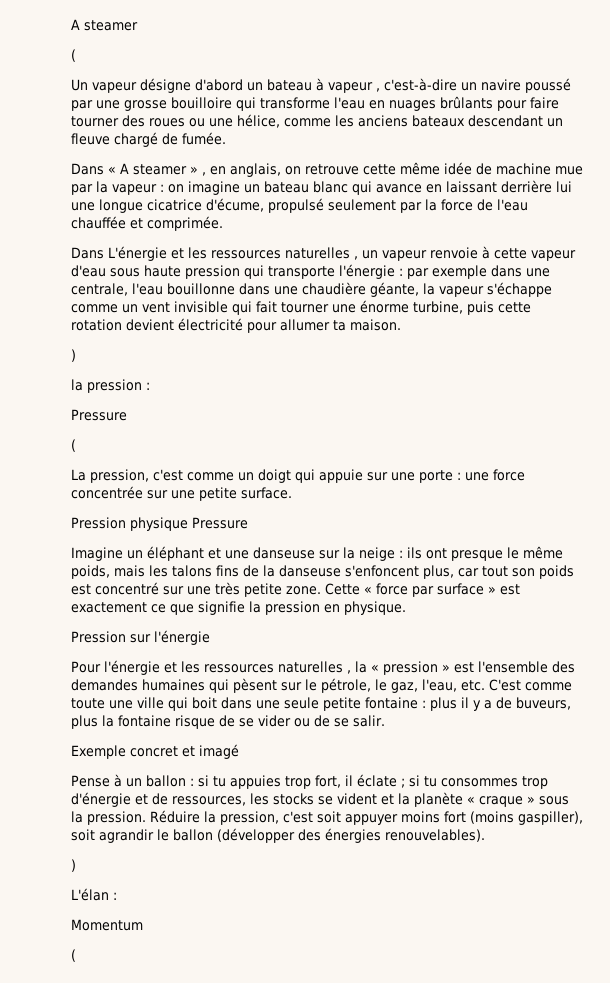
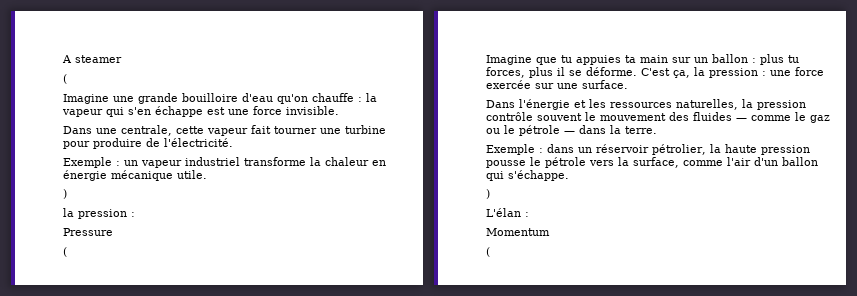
- Un vapeur désigne d'abord un bateau à vapeur , c'est‑à‑dire un navire poussé par une grosse bouilloire qui transforme l'eau en nuages brûlants pour faire tourner des roues ou une hélice, comme les anciens bateaux descendant un fleuve chargé de fumée.
- Dans « A steamer » , en anglais, on retrouve cette même idée de machine mue par la vapeur : on imagine un bateau blanc qui avance en laissant derrière lui une longue cicatrice d'écume, propulsé seulement par la force de l'eau chauffée et comprimée.
- Dans L'énergie et les ressources naturelles , un vapeur renvoie à cette vapeur d'eau sous haute pression qui transporte l'énergie : par exemple dans une centrale, l'eau bouillonne dans une chaudière géante, la vapeur s'échappe comme un vent invisible qui fait tourner une énorme turbine, puis cette rotation devient électricité pour allumer ta maison.
+ Imagine une grande bouilloire d'eau qu'on chauffe : la vapeur qui s'en échappe est une force invisible.
+ Dans une centrale, cette vapeur fait tourner une turbine pour produire de l'électricité.
+ Exemple : un vapeur industriel transforme la chaleur en énergie mécanique utile.
- La pression, c'est comme un doigt qui appuie sur une porte : une force concentrée sur une petite surface.
+ Imagine que tu appuies ta main sur un ballon : plus tu forces, plus il se déforme. C'est ça, la pression : une force exercée sur une surface.
- Pression physique Pressure
- Imagine un éléphant et une danseuse sur la neige : ils ont presque le même poids, mais les talons fins de la danseuse s'enfoncent plus, car tout son poids est concentré sur une très petite zone. Cette « force par surface » est exactement ce que signifie la pression en physique.
- Pression sur l'énergie
- Pour l'énergie et les ressources naturelles , la « pression » est l'ensemble des demandes humaines qui pèsent sur le pétrole, le gaz, l'eau, etc. C'est comme toute une ville qui boit dans une seule petite fontaine : plus il y a de buveurs, plus la fontaine risque de se vider ou de se salir.
- Exemple concret et imagé
- Pense à un ballon : si tu appuies trop fort, il éclate ; si tu consommes trop d'énergie et de ressources, les stocks se vident et la planète « craque » sous la pression. Réduire la pression, c'est soit appuyer moins fort (moins gaspiller), soit agrandir le ballon (développer des énergies renouvelables).
+ Dans l'énergie et les ressources naturelles, la pression contrôle souvent le mouvement des fluides — comme le gaz ou le pétrole — dans la terre.
+ Exemple : dans un réservoir pétrolier, la haute pression pousse le pétrole vers la surface, comme l'air d'un ballon qui s'échappe.

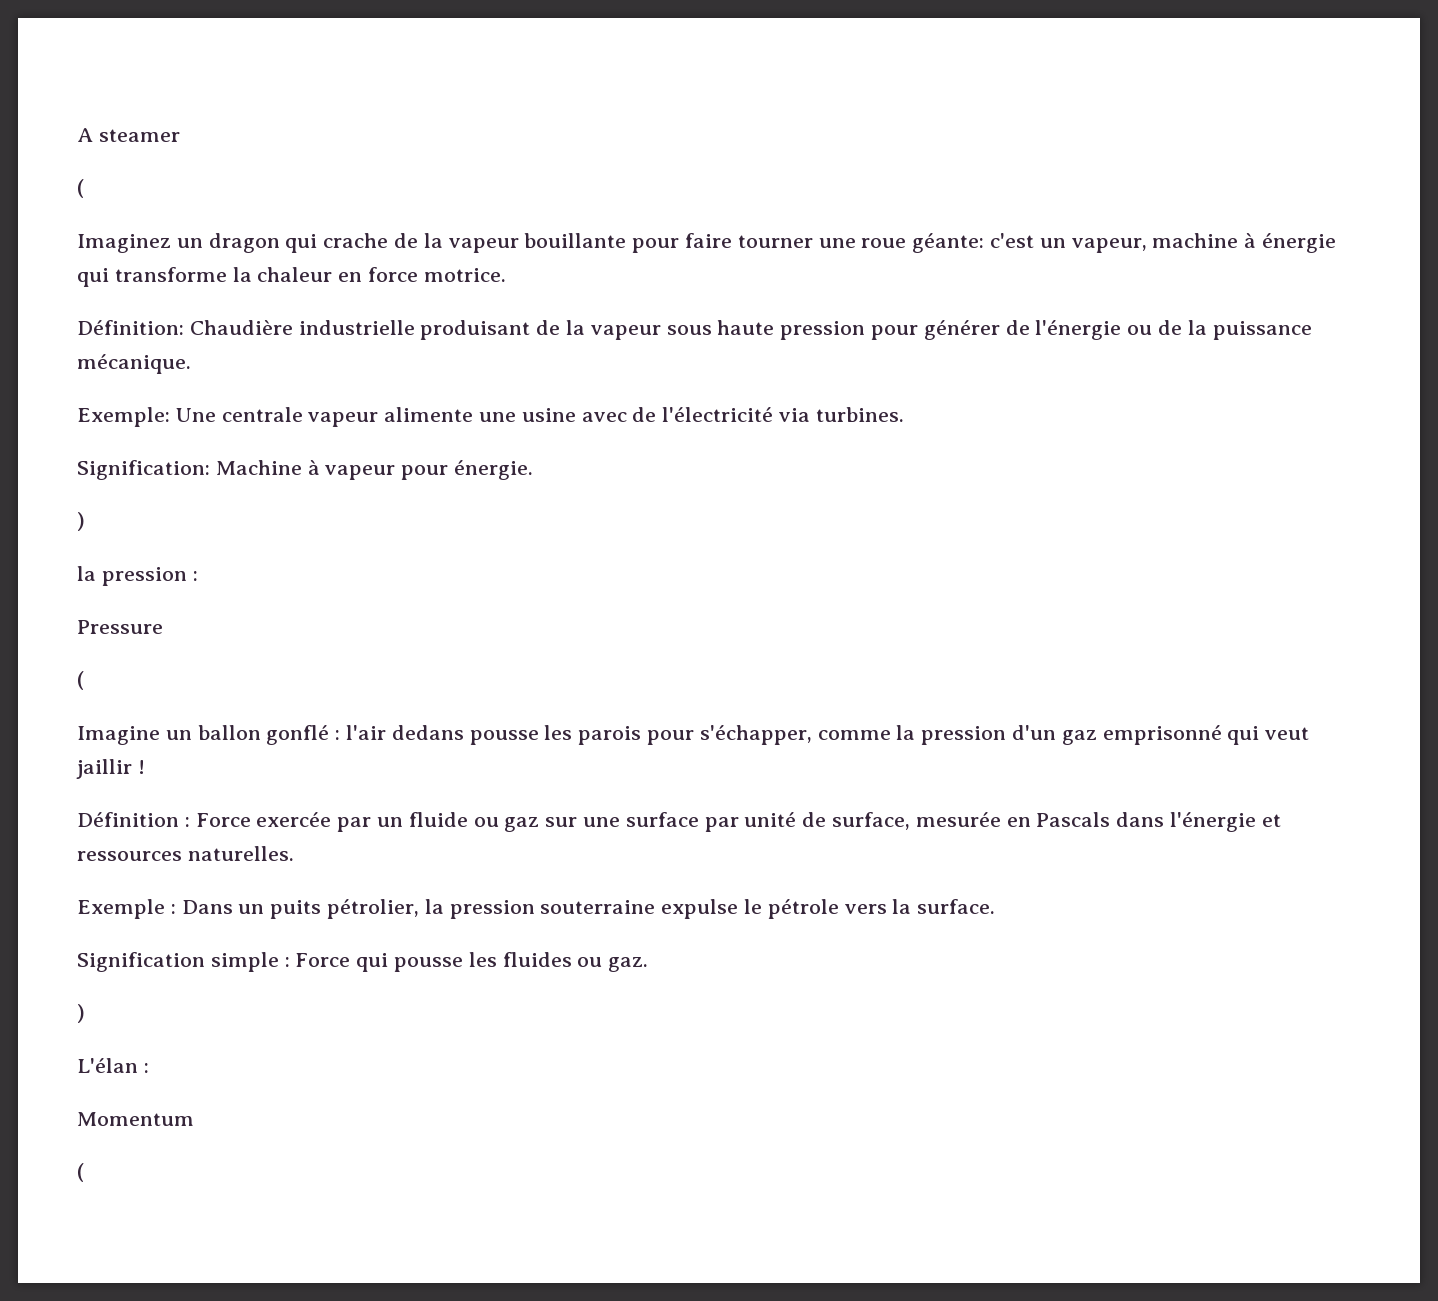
- Imagine une grande bouilloire d'eau qu'on chauffe : la vapeur qui s'en échappe est une force invisible.
- Dans une centrale, cette vapeur fait tourner une turbine pour produire de l'électricité.
- Exemple : un vapeur industriel transforme la chaleur en énergie mécanique utile.
+ Imaginez un dragon qui crache de la vapeur bouillante pour faire tourner une roue géante: c'est un vapeur, machine à énergie qui transforme la chaleur en force motrice.
+ Définition: Chaudière industrielle produisant de la vapeur sous haute pression pour générer de l'énergie ou de la puissance mécanique.
+ Exemple: Une centrale vapeur alimente une usine avec de l'électricité via turbines.
+ Signification: Machine à vapeur pour énergie.
- Imagine que tu appuies ta main sur un ballon : plus tu forces, plus il se déforme. C'est ça, la pression : une force exercée sur une surface.
- Dans l'énergie et les ressources naturelles, la pression contrôle souvent le mouvement des fluides — comme le gaz ou le pétrole — dans la terre.
- Exemple : dans un réservoir pétrolier, la haute pression pousse le pétrole vers la surface, comme l'air d'un ballon qui s'échappe.
+ Imagine un ballon gonflé : l'air dedans pousse les parois pour s'échapper, comme la pression d'un gaz emprisonné qui veut jaillir !
+ Définition : Force exercée par un fluide ou gaz sur une surface par unité de surface, mesurée en Pascals dans l'énergie et ressources naturelles.
+ Exemple : Dans un puits pétrolier, la pression souterraine expulse le pétrole vers la surface.
+ Signification simple : Force qui pousse les fluides ou gaz.

